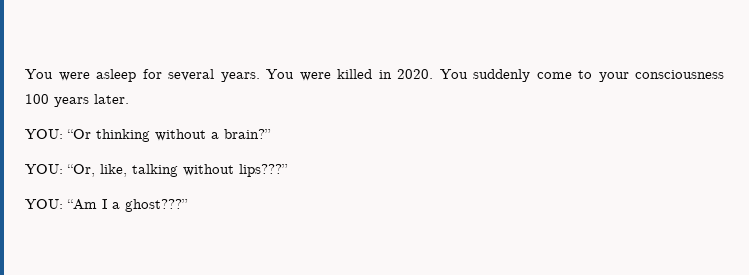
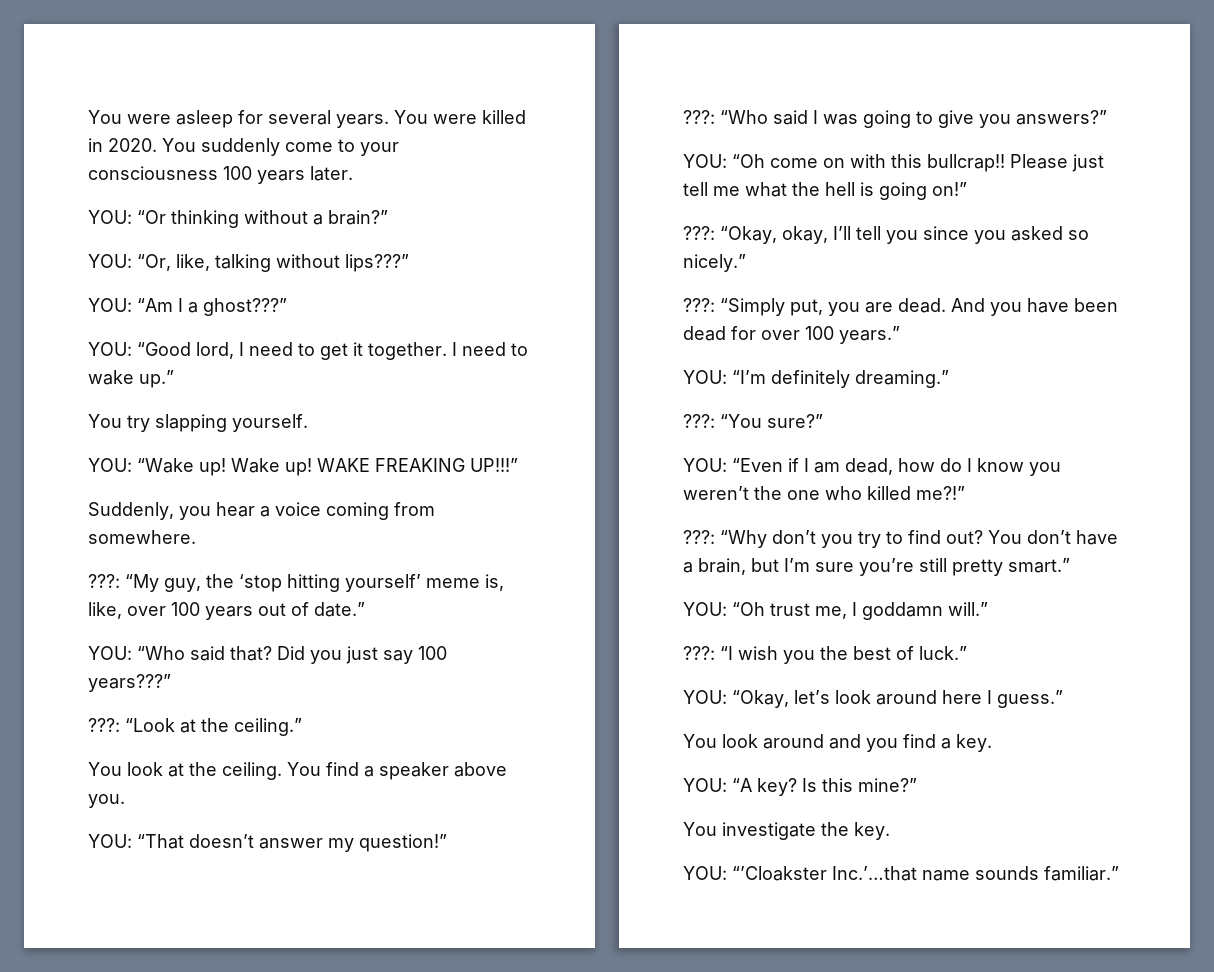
+ YOU: “Good lord, I need to get it together. I need to wake up.”
+ You try slapping yourself.
+ YOU: “Wake up! Wake up! WAKE FREAKING UP!!!”
+ Suddenly, you hear a voice coming from somewhere.
+ ???: “My guy, the ‘stop hitting yourself’ meme is, like, over 100 years out of date.”
+ YOU: “Who said that? Did you just say 100 years???”
+ ???: “Look at the ceiling.”
+ You look at the ceiling. You find a speaker above you.
+ YOU: “That doesn’t answer my question!”
+ ???: “Who said I was going to give you answers?”
+ YOU: “Oh come on with this bullcrap!! Please just tell me what the hell is going on!”
+ ???: “Okay, okay, I’ll tell you since you asked so nicely.”
+ ???: “Simply put, you are dead. And you have been dead for over 100 years.”
+ YOU: “I’m definitely dreaming.”
+ ???: “You sure?”
+ YOU: “Even if I am dead, how do I know you weren’t the one who killed me?!”
+ ???: “Why don’t you try to find out? You don’t have a brain, but I’m sure you’re still pretty smart.”
+ YOU: “Oh trust me, I goddamn will.”
+ ???: “I wish you the best of luck.”
+ YOU: “Okay, let’s look around here I guess.”
+ You look around and you find a key.
+ YOU: “A key? Is this mine?”
+ You investigate the key.
+ YOU: “’Cloakster Inc.’…that name sounds familiar.”

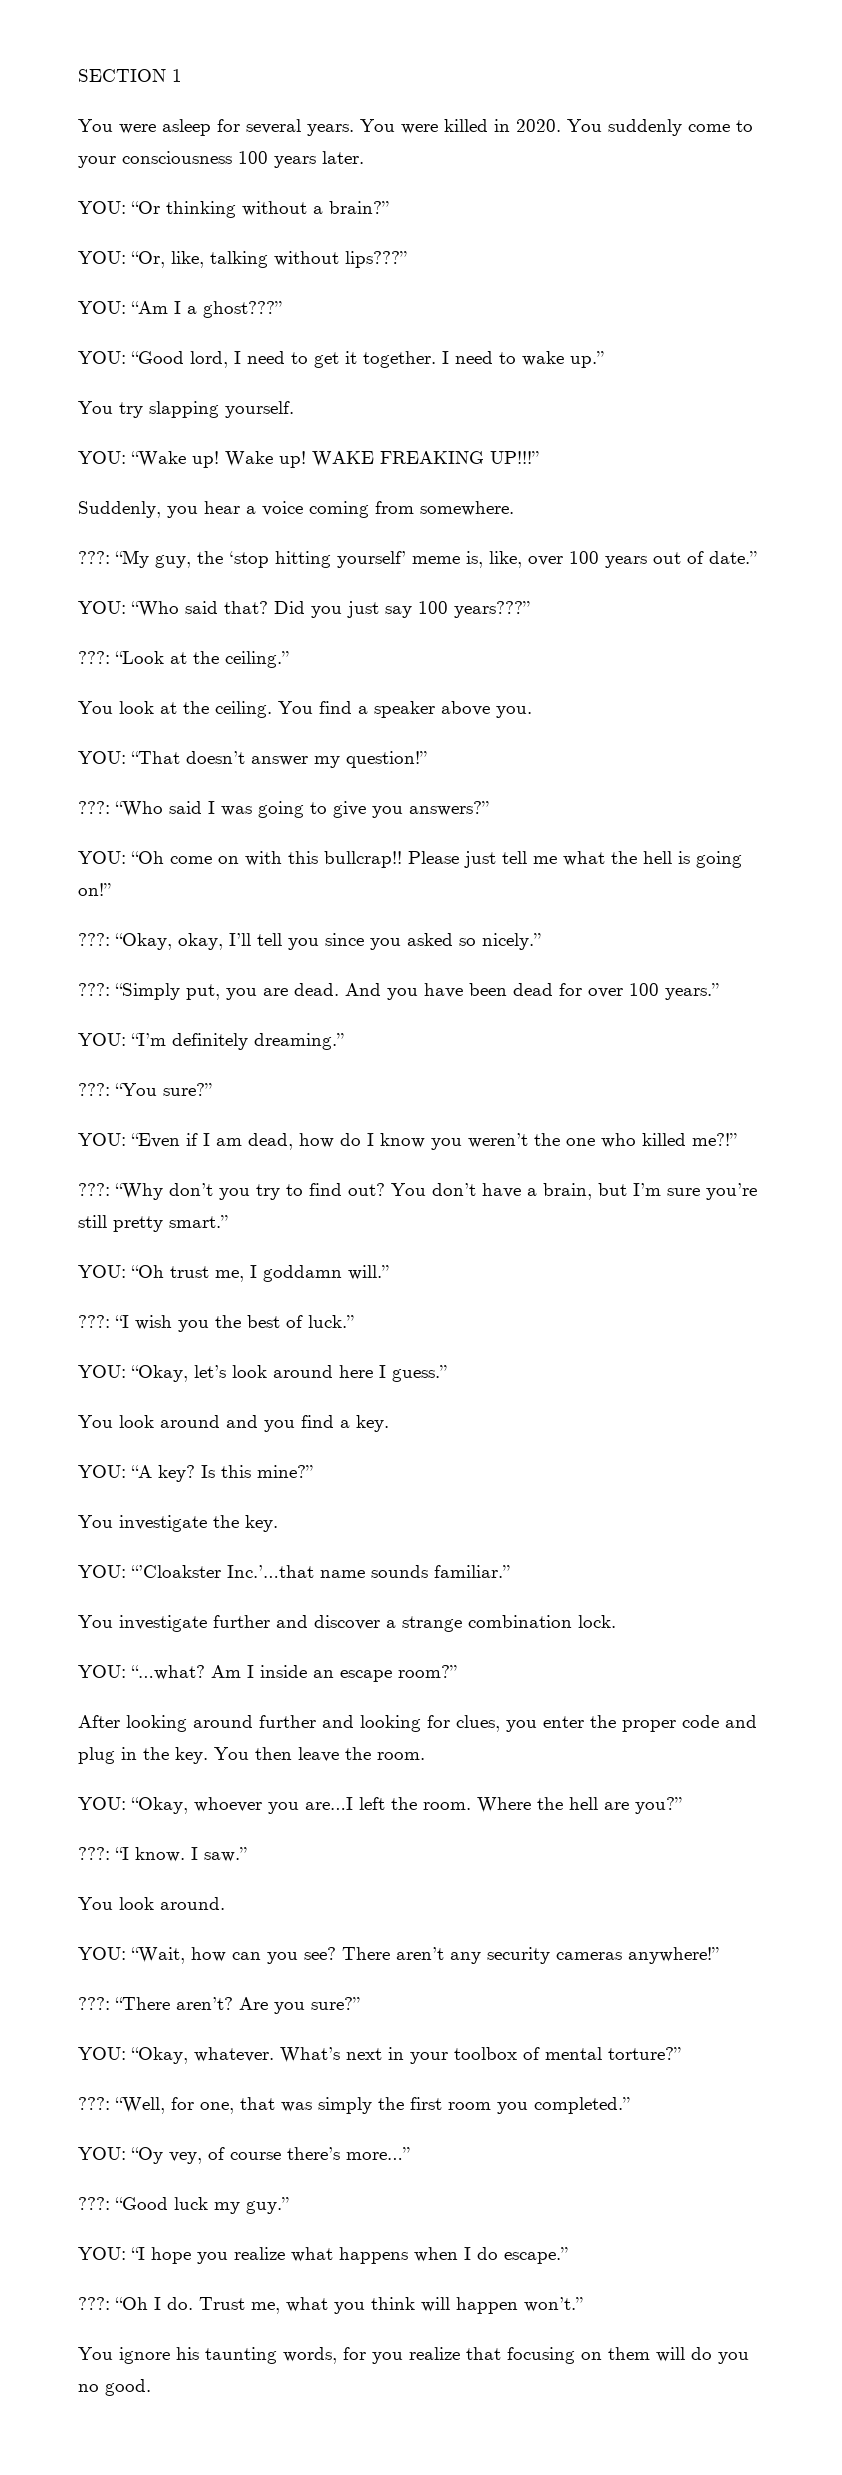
+ SECTION 1
+ You investigate further and discover a strange combination lock.
+ YOU: “…what? Am I inside an escape room?”
+ After looking around further and looking for clues, you enter the proper code and plug in the key. You then leave the room.
+ YOU: “Okay, whoever you are…I left the room. Where the hell are you?”
+ ???: “I know. I saw.”
+ You look around.
+ YOU: “Wait, how can you see? There aren’t any security cameras anywhere!”
+ ???: “There aren’t? Are you sure?”
+ YOU: “Okay, whatever. What’s next in your toolbox of mental torture?”
+ ???: “Well, for one, that was simply the first room you completed.”
+ YOU: “Oy vey, of course there’s more…”
+ ???: “Good luck my guy.”
+ YOU: “I hope you realize what happens when I do escape.”
+ ???: “Oh I do. Trust me, what you think will happen won’t.”
+ You ignore his taunting words, for you realize that focusing on them will do you no good.

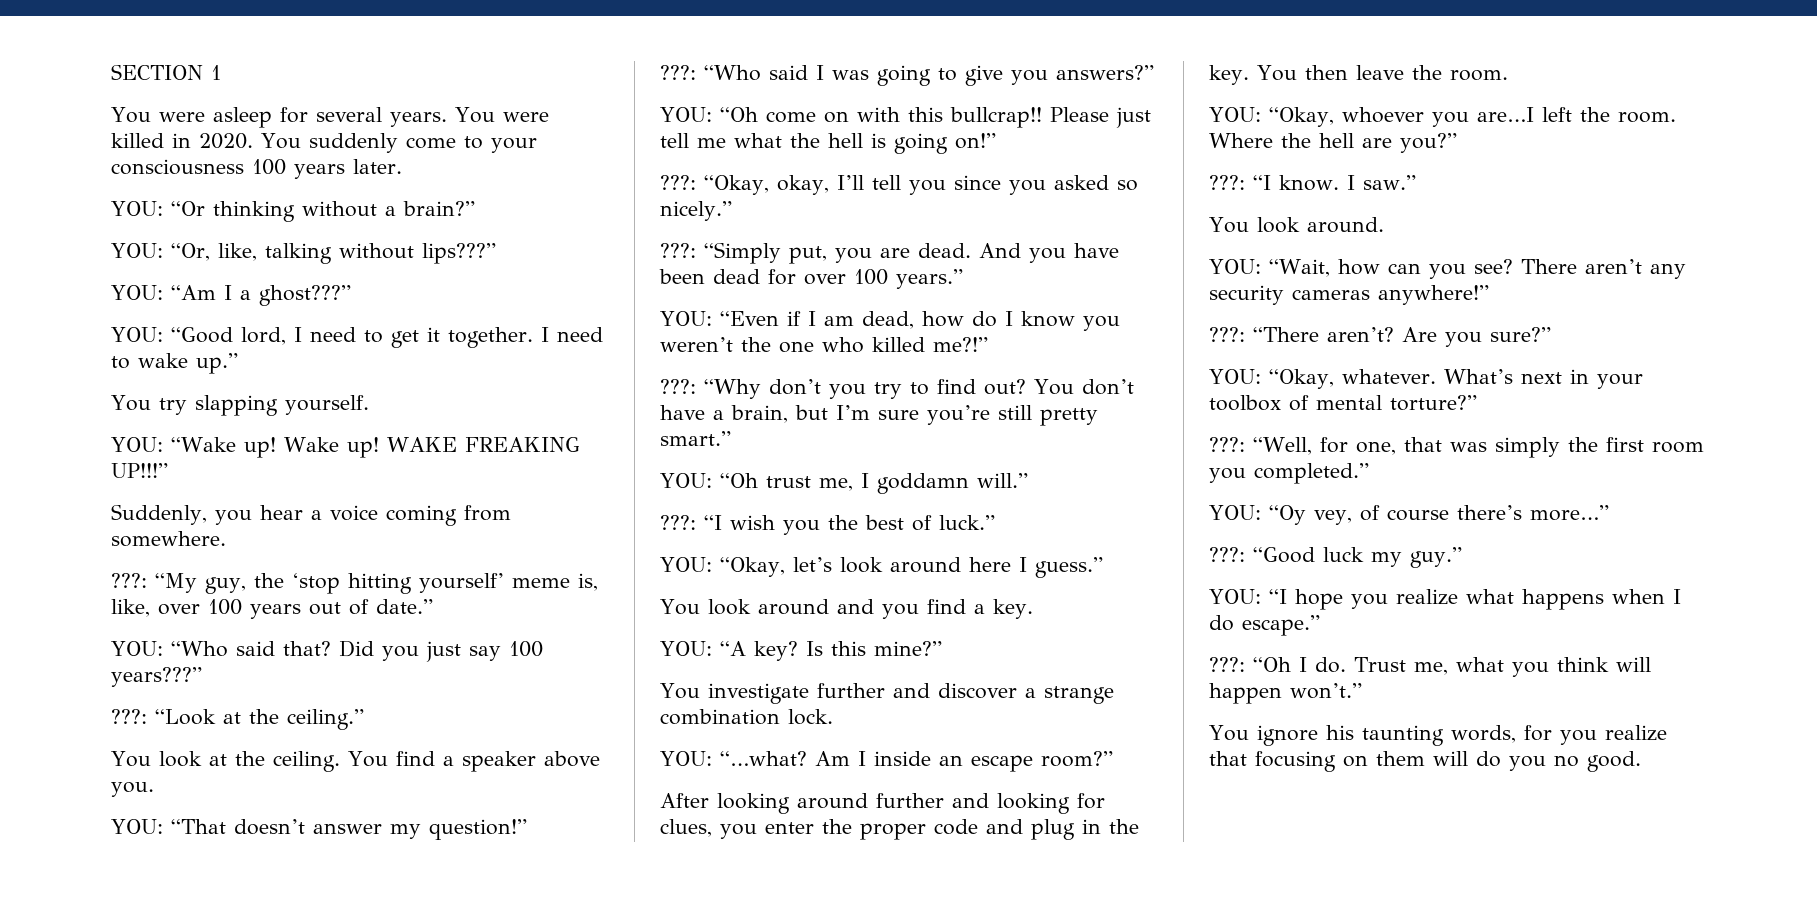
- YOU: “I’m definitely dreaming.”
- ???: “You sure?”
- You investigate the key.
- YOU: “’Cloakster Inc.’…that name sounds familiar.”

